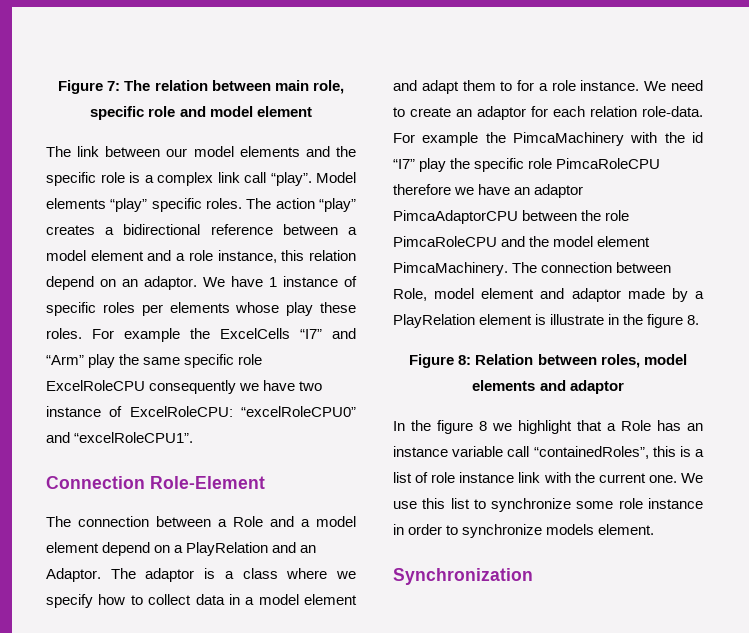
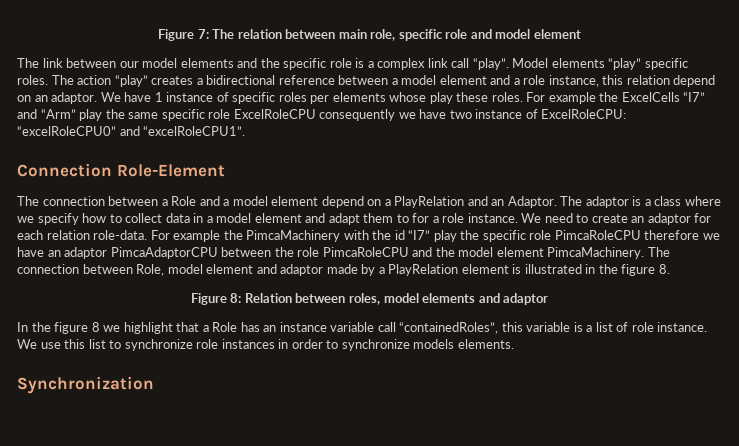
- The connection between Role, model element and adaptor made by a PlayRelation element is illustrate in the figure 8.
+ The connection between Role, model element and adaptor made by a PlayRelation element is illustrated in the figure 8.
- In the figure 8 we highlight that a Role has an instance variable call “containedRoles”, this is a list of role instance link with the current one.
+ In the figure 8 we highlight that a Role has an instance variable call “containedRoles”, this variable is a list of role instance.
- We use this list to synchronize some role instance in order to synchronize models element.
+ We use this list to synchronize role instances in order to synchronize models elements.

